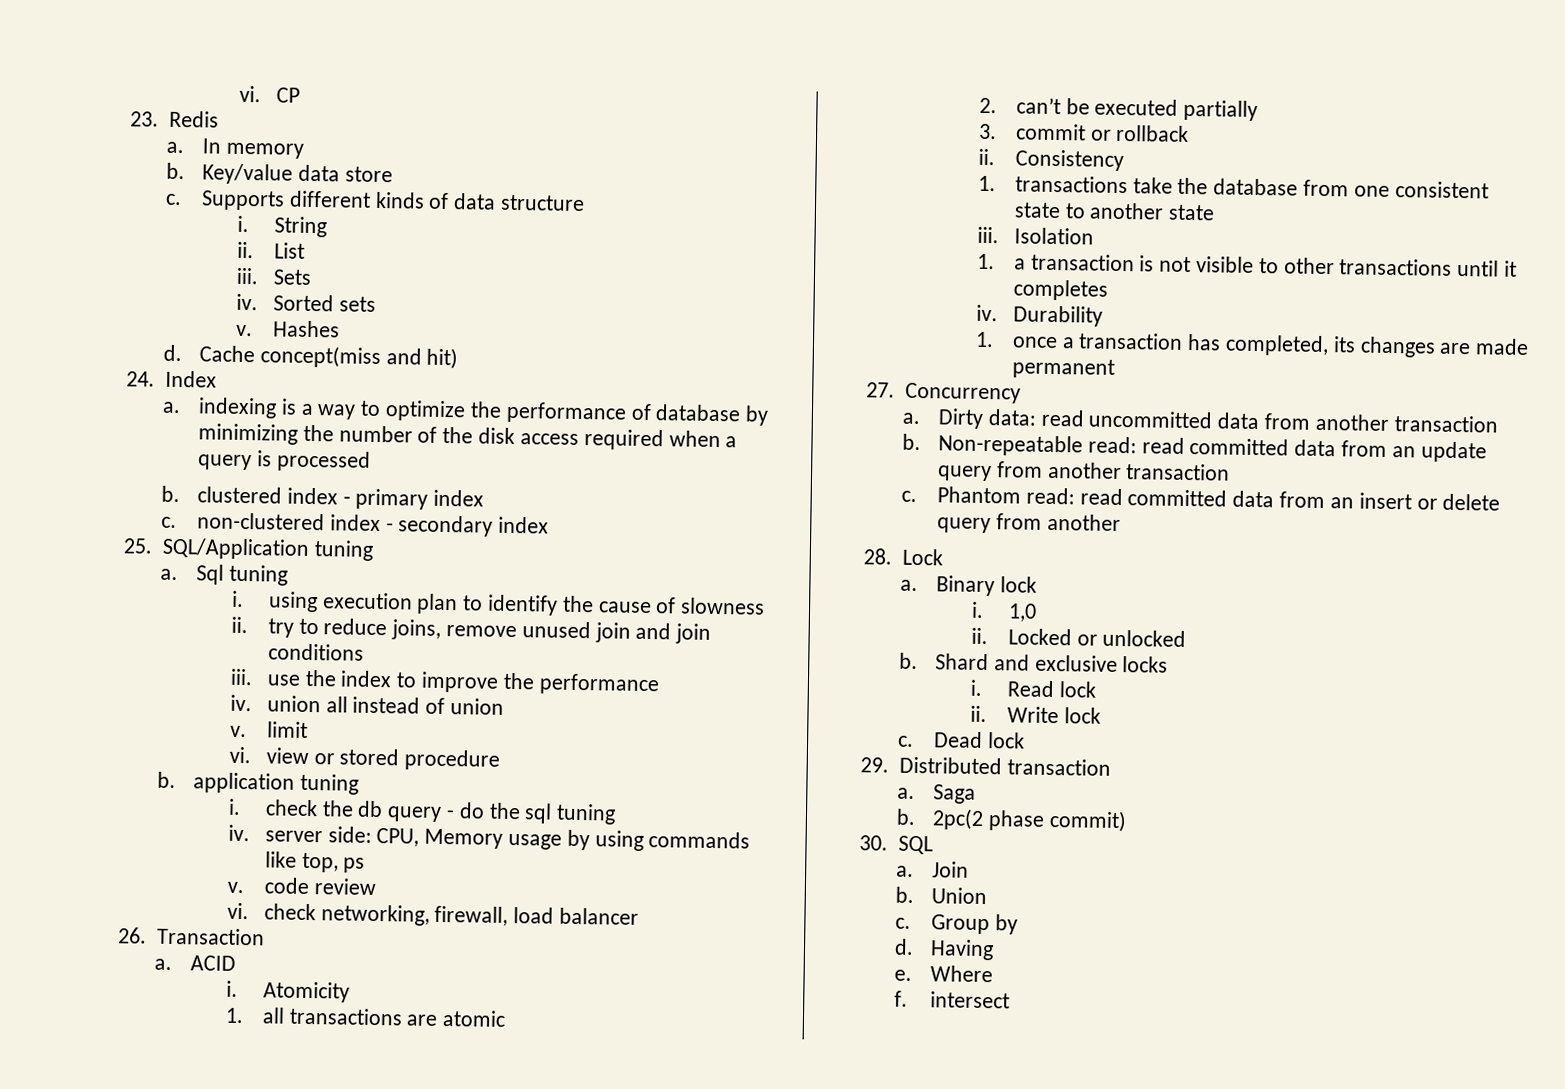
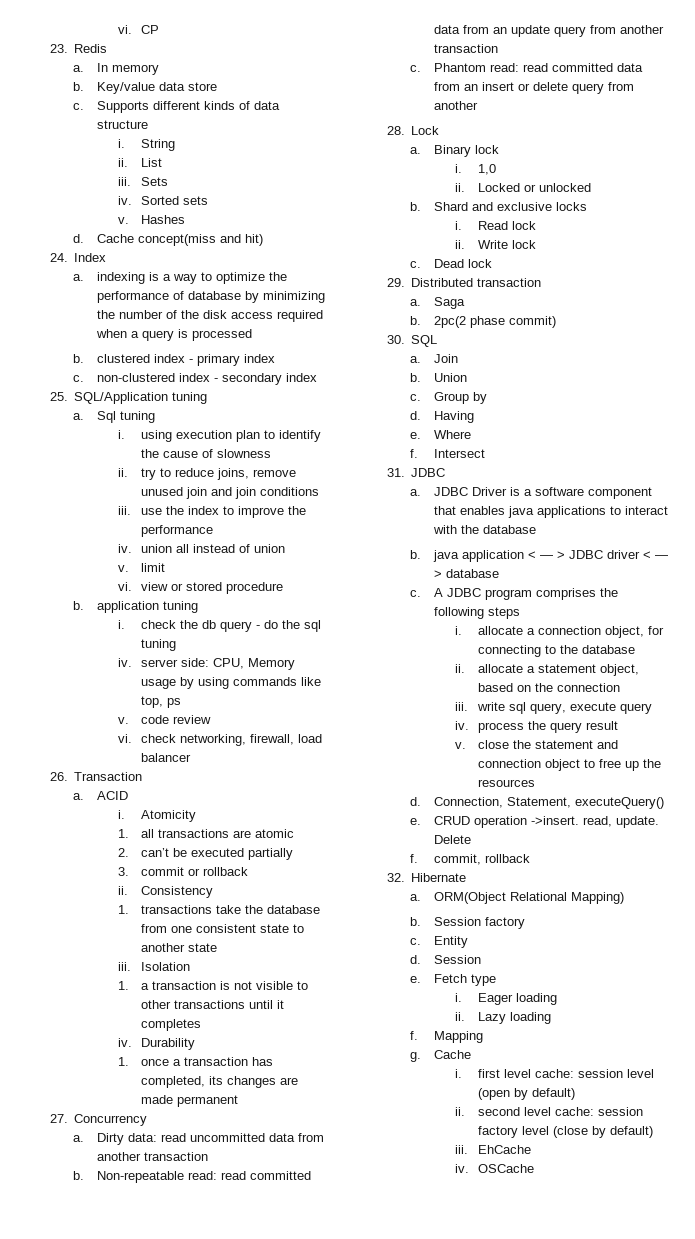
- f. intersect
+ f. Intersect
+ 31. JDBC
+ a. JDBC Driver is a software component that enables java applications to interact with the database
+ b. java application < — > JDBC driver < — > database
+ c. A JDBC program comprises the following steps
+ i. allocate a connection object, for connecting to the database
+ ii. allocate a statement object, based on the connection
+ iii. write sql query, execute query
+ iv. process the query result
+ v. close the statement and connection object to free up the resources
+ d. Connection, Statement, executeQuery()
+ e. CRUD operation ->insert. read, update. Delete
+ f. commit, rollback
+ 32. Hibernate
+ a. ORM(Object Relational Mapping)
+ b. Session factory
+ c. Entity
+ d. Session
+ e. Fetch type
+ i. Eager loading
+ ii. Lazy loading
+ f. Mapping
+ g. Cache
+ i. first level cache: session level (open by default)
+ ii. second level cache: session factory level (close by default)
+ iii. EhCache
+ iv. OSCache

